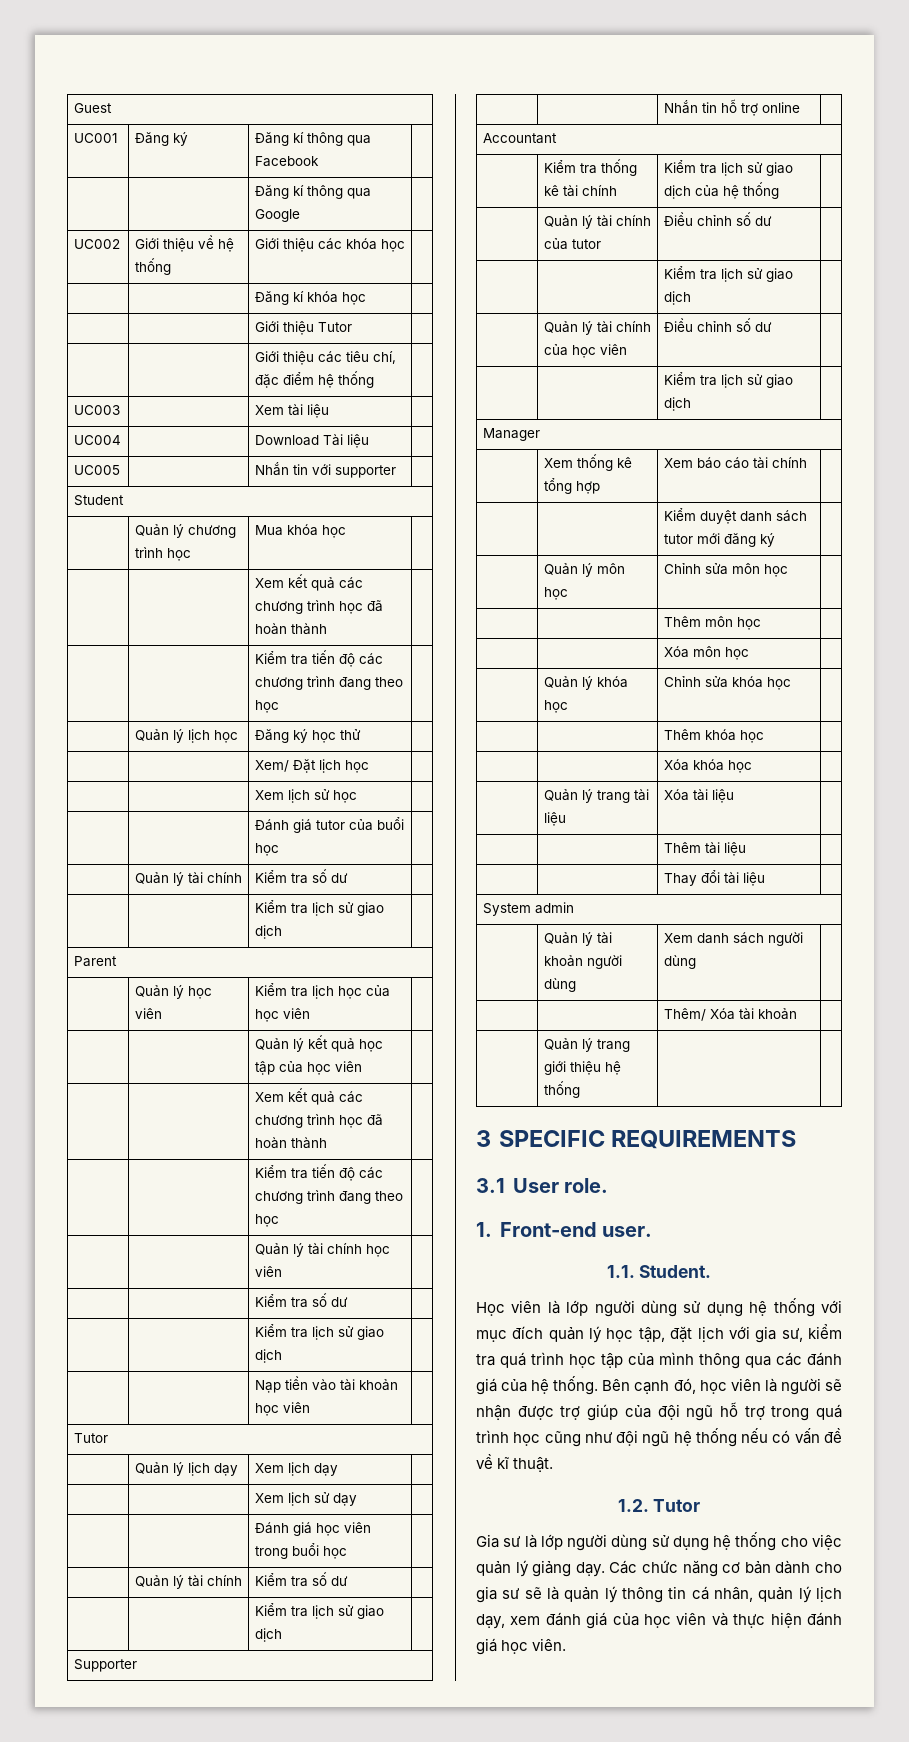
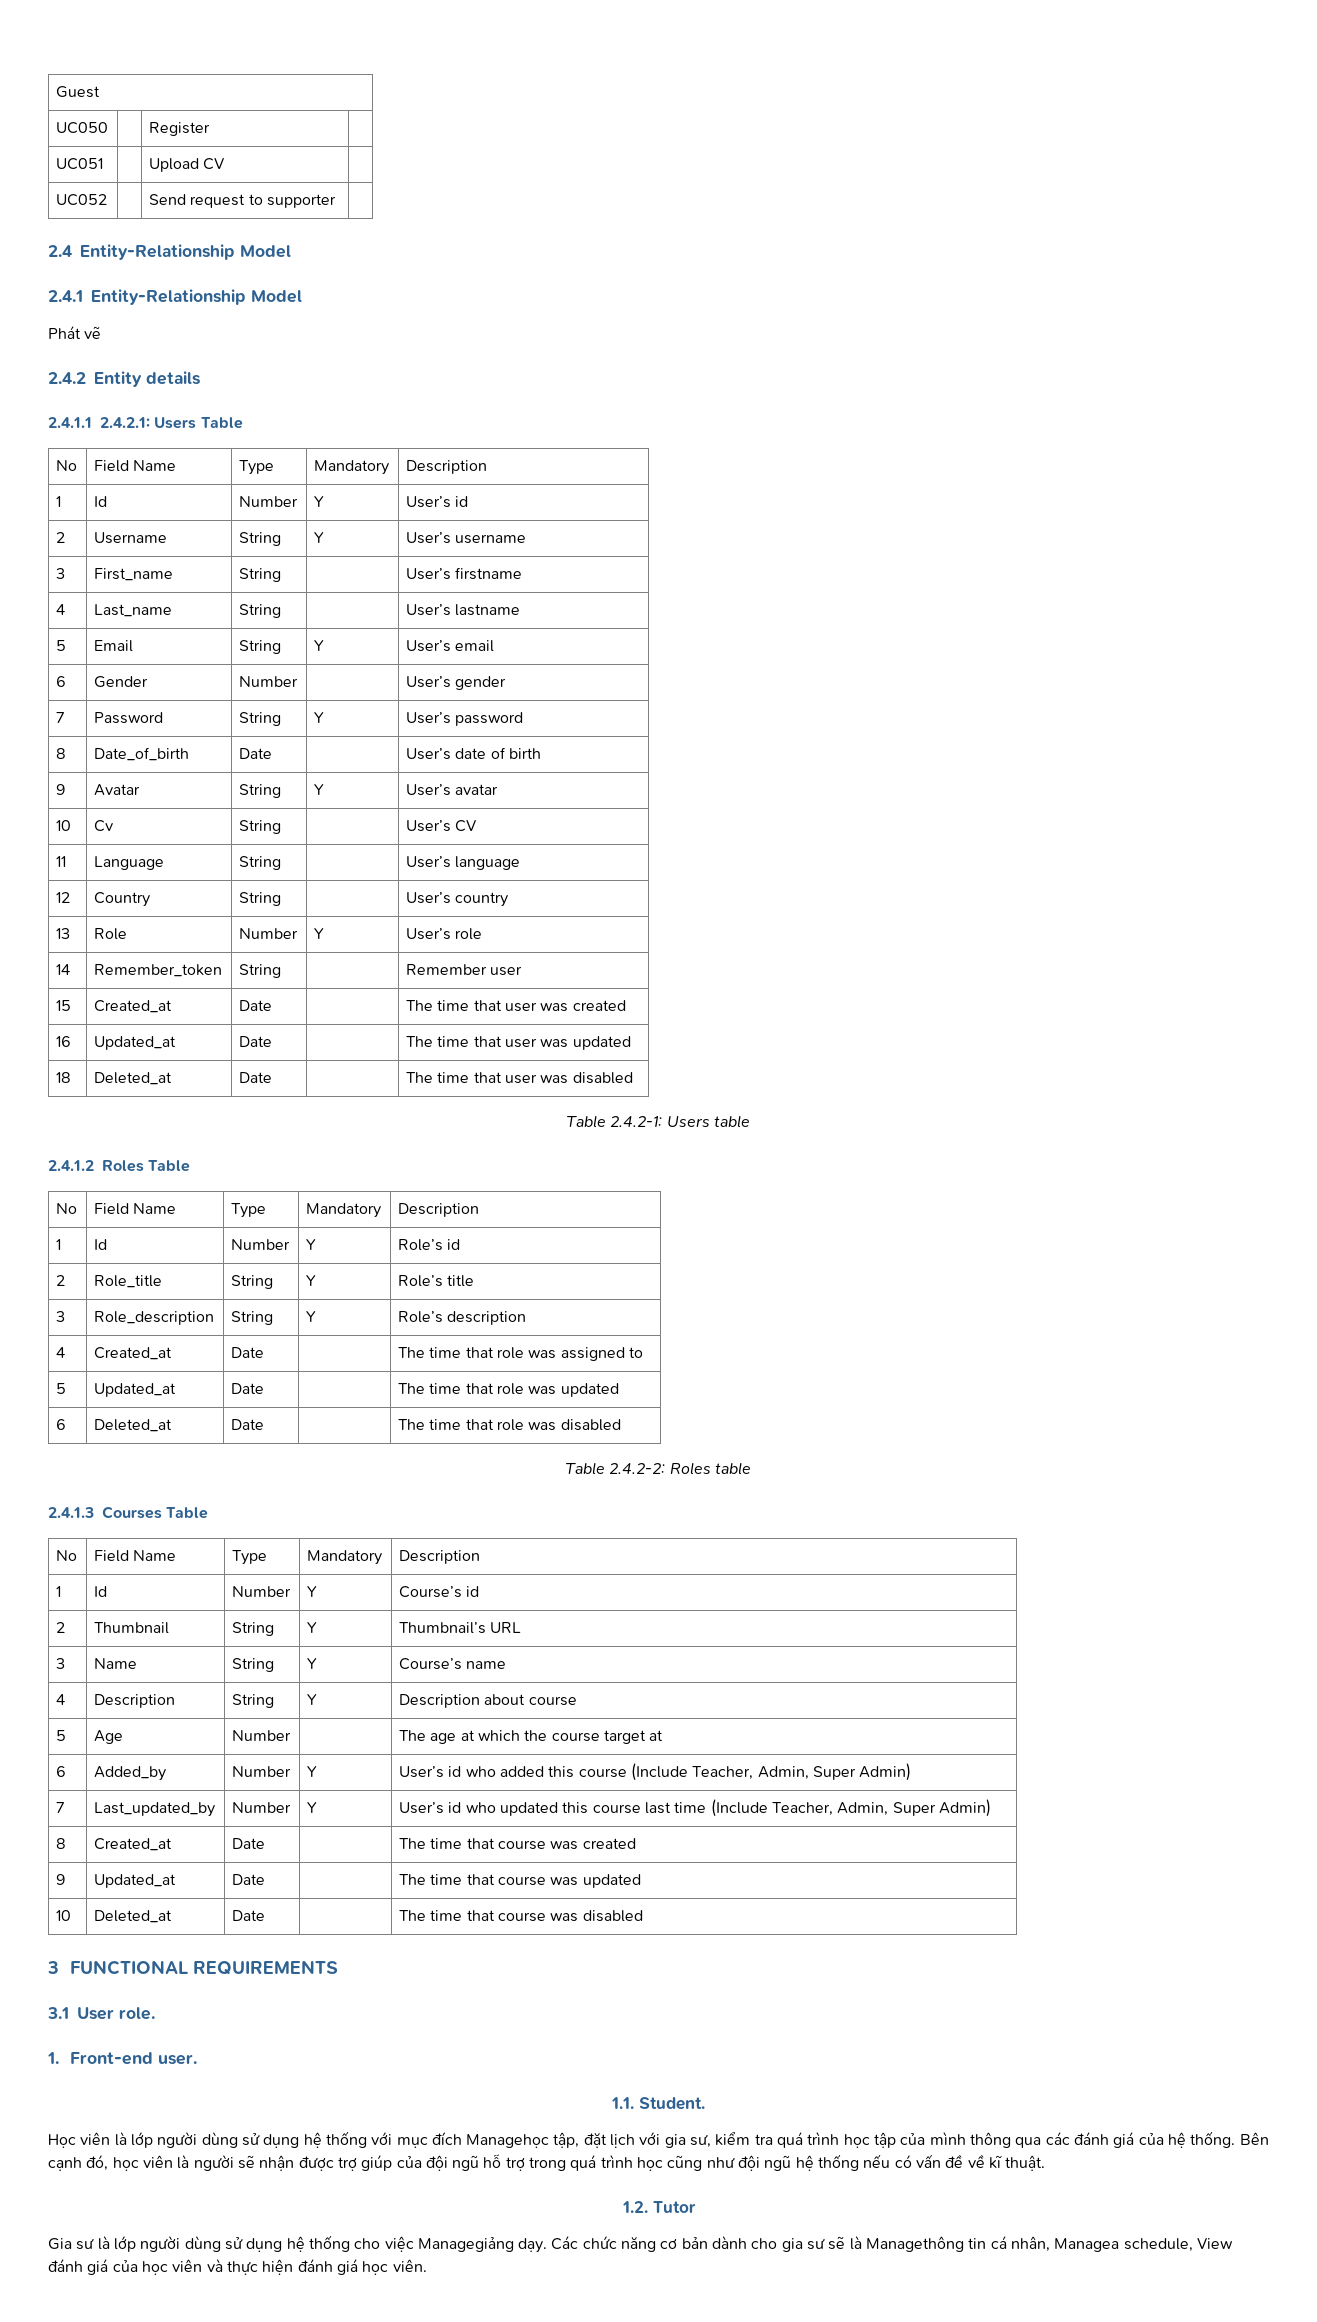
- UC001 | Đăng ký | Đăng kí thông qua Facebook |
- | | Đăng kí thông qua Google |
- UC002 | Giới thiệu về hệ thống | Giới thiệu các khóa học |
- | | Đăng kí khóa học |
- | | Giới thiệu Tutor |
- | | Giới thiệu các tiêu chí, đặc điểm hệ thống |
- UC003 | | Xem tài liệu |
- UC004 | | Download Tài liệu |
- UC005 | | Nhắn tin với supporter |
- Student
- | Quản lý chương trình học | Mua khóa học |
- | | Xem kết quả các chương trình học đã hoàn thành |
- | | Kiểm tra tiến độ các chương trình đang theo học |
- | Quản lý lịch học | Đăng ký học thử |
- | | Xem/ Đặt lịch học |
- | | Xem lịch sử học |
- | | Đánh giá tutor của buổi học |
- | Quản lý tài chính | Kiểm tra số dư |
- | | Kiểm tra lịch sử giao dịch |
- Parent
- | Quản lý học viên | Kiểm tra lịch học của học viên |
- | | Quản lý kết quả học tập của học viên |
- | | Xem kết quả các chương trình học đã hoàn thành |
- | | Kiểm tra tiến độ các chương trình đang theo học |
- | | Quản lý tài chính học viên |
- | | Kiểm tra số dư |
- | | Kiểm tra lịch sử giao dịch |
- | | Nạp tiền vào tài khoản học viên |
- Tutor
- | Quản lý lịch dạy | Xem lịch dạy |
- | | Xem lịch sử dạy |
- | | Đánh giá học viên trong buổi học |
- | Quản lý tài chính | Kiểm tra số dư |
- | | Kiểm tra lịch sử giao dịch |
- Supporter
- | | Nhắn tin hỗ trợ online |
- Accountant
- | Kiểm tra thống kê tài chính | Kiểm tra lịch sử giao dịch của hệ thống |
- | Quản lý tài chính của tutor | Điều chỉnh số dư |
- | | Kiểm tra lịch sử giao dịch |
- | Quản lý tài chính của học viên | Điều chỉnh số dư |
- | | Kiểm tra lịch sử giao dịch |
- Manager
- | Xem thống kê tổng hợp | Xem báo cáo tài chính |
- | | Kiểm duyệt danh sách tutor mới đăng ký |
- | Quản lý môn học | Chỉnh sửa môn học |
- | | Thêm môn học |
- | | Xóa môn học |
- | Quản lý khóa học | Chỉnh sửa khóa học |
- | | Thêm khóa học |
- | | Xóa khóa học |
- | Quản lý trang tài liệu | Xóa tài liệu |
- | | Thêm tài liệu |
- | | Thay đổi tài liệu |
- System admin
- | Quản lý tài khoản người dùng | Xem danh sách người dùng |
- | | Thêm/ Xóa tài khoản |
- | Quản lý trang giới thiệu hệ thống | |
- 3 SPECIFIC REQUIREMENTS
+ UC050 | | Register |
+ UC051 | | Upload CV |
+ UC052 | | Send request to supporter |
+ 2.4 Entity-Relationship Model
+ 2.4.1 Entity-Relationship Model
+ Phát vẽ
+ 2.4.2 Entity details
+ 2.4.1.1 2.4.2.1: Users Table
+ No | Field Name | Type | Mandatory | Description
+ 1 | Id | Number | Y | User’s id
+ 2 | Username | String | Y | User’s username
+ 3 | First_name | String | | User’s firstname
+ 4 | Last_name | String | | User’s lastname
+ 5 | Email | String | Y | User’s email
+ 6 | Gender | Number | | User’s gender
+ 7 | Password | String | Y | User’s password
+ 8 | Date_of_birth | Date | | User’s date of birth
+ 9 | Avatar | String | Y | User’s avatar
+ 10 | Cv | String | | User’s CV
+ 11 | Language | String | | User’s language
+ 12 | Country | String | | User’s country
+ 13 | Role | Number | Y | User’s role
+ 14 | Remember_token | String | | Remember user
+ 15 | Created_at | Date | | The time that user was created
+ 16 | Updated_at | Date | | The time that user was updated
+ 18 | Deleted_at | Date | | The time that user was disabled
+ Table 2.4.2-1: Users table
+ 2.4.1.2 Roles Table
+ No | Field Name | Type | Mandatory | Description
+ 1 | Id | Number | Y | Role’s id
+ 2 | Role_title | String | Y | Role’s title
+ 3 | Role_description | String | Y | Role’s description
+ 4 | Created_at | Date | | The time that role was assigned to
+ 5 | Updated_at | Date | | The time that role was updated
+ 6 | Deleted_at | Date | | The time that role was disabled
+ Table 2.4.2-2: Roles table
+ 2.4.1.3 Courses Table
+ No | Field Name | Type | Mandatory | Description
+ 1 | Id | Number | Y | Course’s id
+ 2 | Thumbnail | String | Y | Thumbnail’s URL
+ 3 | Name | String | Y | Course’s name
+ 4 | Description | String | Y | Description about course
+ 5 | Age | Number | | The age at which the course target at
+ 6 | Added_by | Number | Y | User’s id who added this course (Include Teacher, Admin, Super Admin)
+ 7 | Last_updated_by | Number | Y | User’s id who updated this course last time (Include Teacher, Admin, Super Admin)
+ 8 | Created_at | Date | | The time that course was created
+ 9 | Updated_at | Date | | The time that course was updated
+ 10 | Deleted_at | Date | | The time that course was disabled
+ 3 FUNCTIONAL REQUIREMENTS
- Học viên là lớp người dùng sử dụng hệ thống với mục đích quản lý học tập, đặt lịch với gia sư, kiểm tra quá trình học tập của mình thông qua các đánh giá của hệ thống.
+ Học viên là lớp người dùng sử dụng hệ thống với mục đích Managehọc tập, đặt lịch với gia sư, kiểm tra quá trình học tập của mình thông qua các đánh giá của hệ thống.
- Gia sư là lớp người dùng sử dụng hệ thống cho việc quản lý giảng dạy.
+ Gia sư là lớp người dùng sử dụng hệ thống cho việc Managegiảng dạy.
- Các chức năng cơ bản dành cho gia sư sẽ là quản lý thông tin cá nhân, quản lý lịch dạy, xem đánh giá của học viên và thực hiện đánh giá học viên.
+ Các chức năng cơ bản dành cho gia sư sẽ là Managethông tin cá nhân, Managea schedule, View đánh giá của học viên và thực hiện đánh giá học viên.

